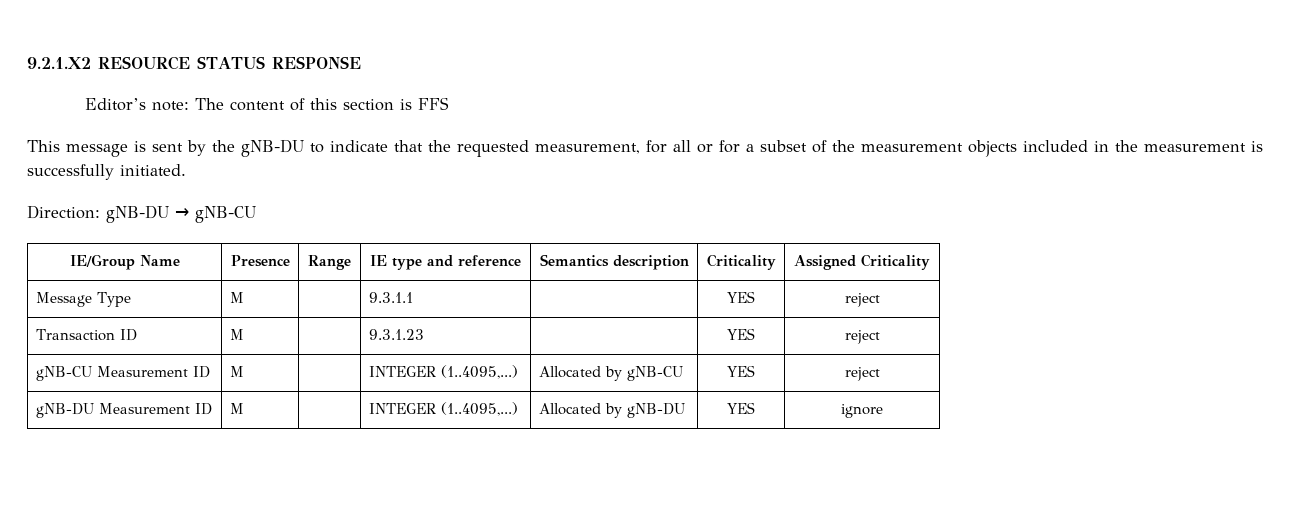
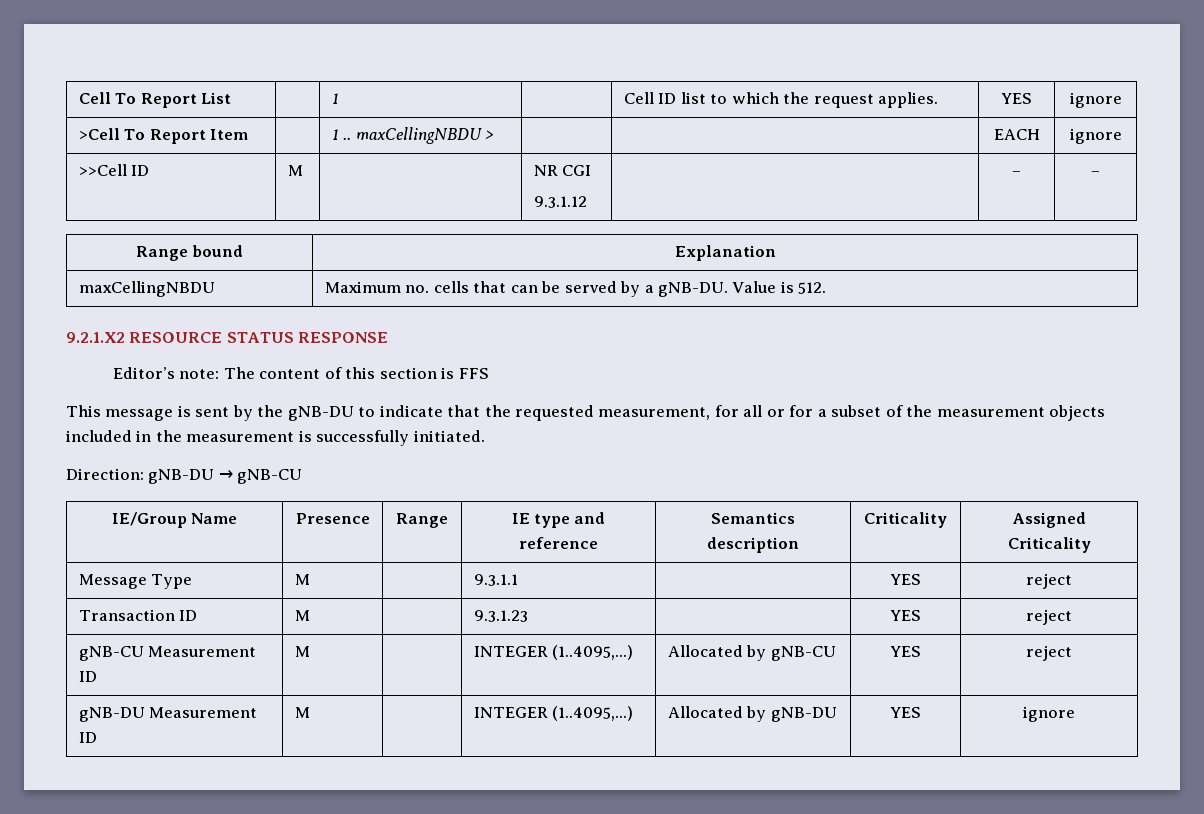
+ Cell To Report List | | 1 | | Cell ID list to which the request applies. | YES | ignore
+ >Cell To Report Item | | 1 .. maxCellingNBDU > | | | EACH | ignore
+ >>Cell ID | M | | NR CGI
+ 9.3.1.12 | | – | –
+ Range bound | Explanation
+ maxCellingNBDU | Maximum no. cells that can be served by a gNB-DU. Value is 512.

